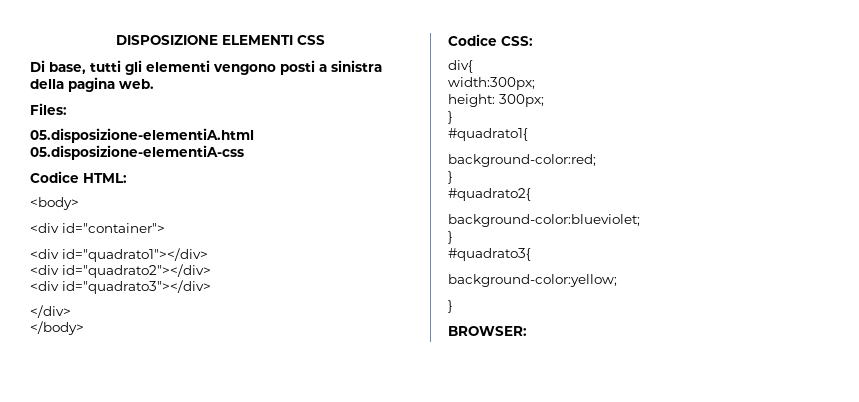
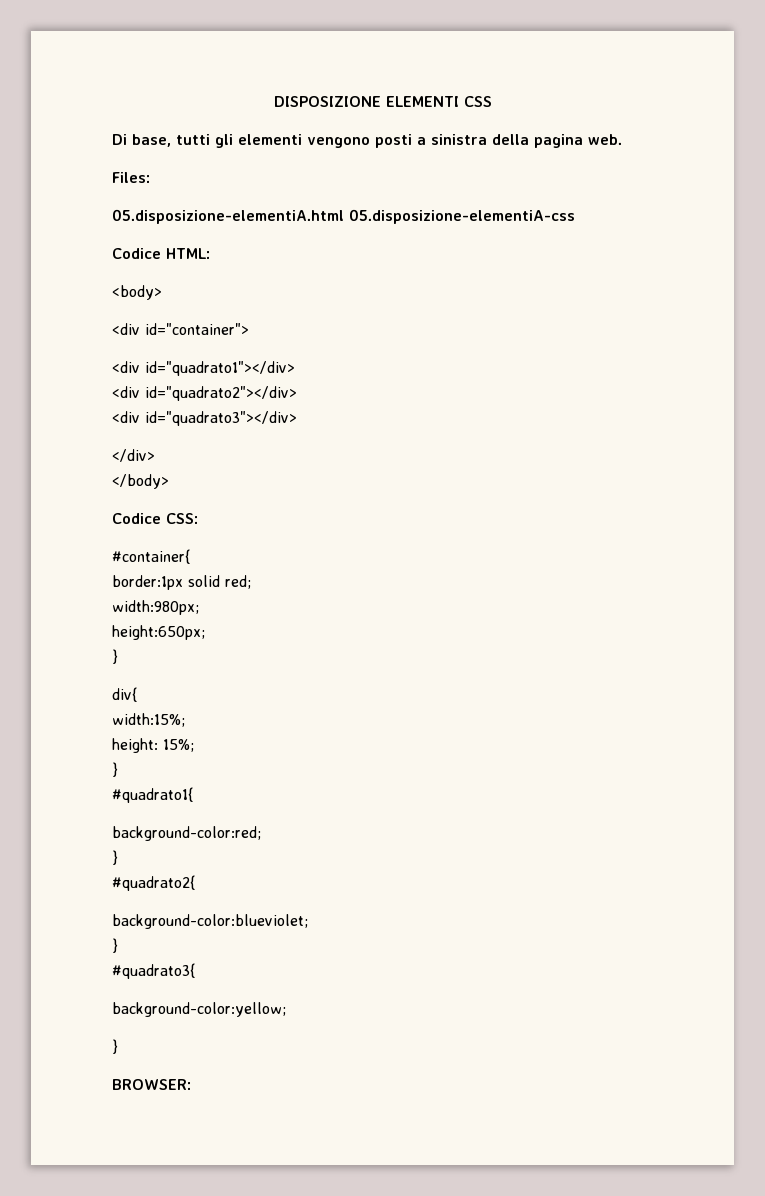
+ #container{
+ border:1px solid red;
+ width:980px;
+ height:650px;
+ }
- width:300px;
+ width:15%;
- height: 300px;
+ height: 15%;

